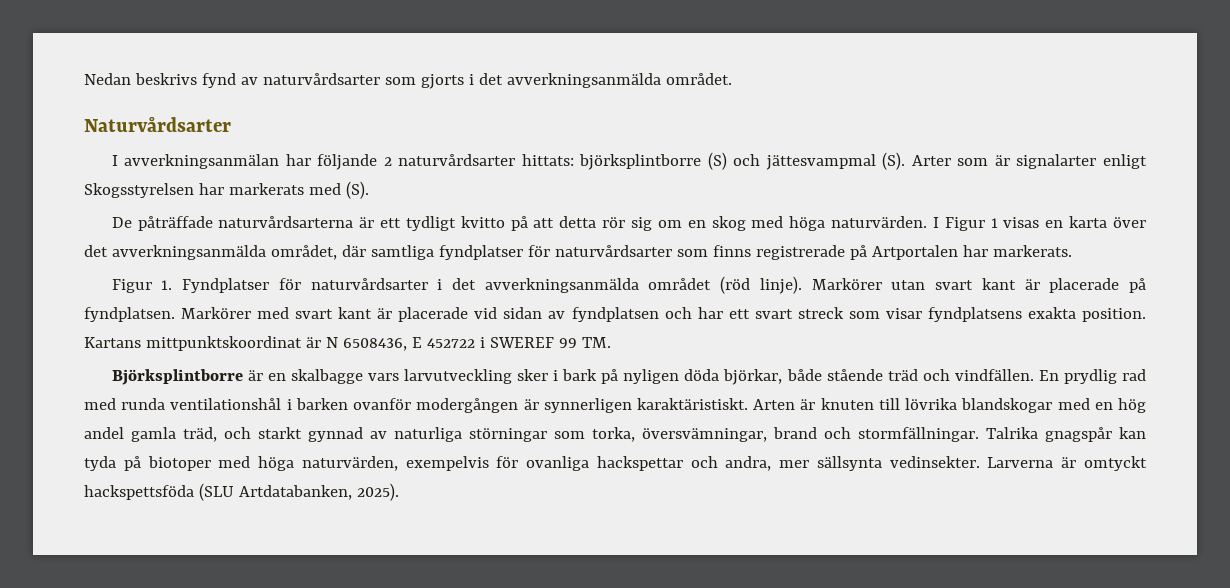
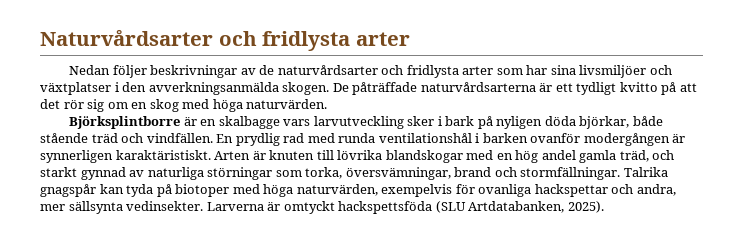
- Nedan beskrivs fynd av naturvårdsarter som gjorts i det avverkningsanmälda området.
- Naturvårdsarter
- I avverkningsanmälan har följande 2 naturvårdsarter hittats: björksplintborre (S) och jättesvampmal (S). Arter som är signalarter enligt Skogsstyrelsen har markerats med (S).
- De påträffade naturvårdsarterna är ett tydligt kvitto på att detta rör sig om en skog med höga naturvärden. I Figur 1 visas en karta över det avverkningsanmälda området, där samtliga fyndplatser för naturvårdsarter som finns registrerade på Artportalen har markerats.
- Figur 1. Fyndplatser för naturvårdsarter i det avverkningsanmälda området (röd linje). Markörer utan svart kant är placerade på fyndplatsen. Markörer med svart kant är placerade vid sidan av fyndplatsen och har ett svart streck som visar fyndplatsens exakta position. Kartans mittpunktskoordinat är N 6508436, E 452722 i SWEREF 99 TM.
+ Naturvårdsarter och fridlysta arter
+ Nedan följer beskrivningar av de naturvårdsarter och fridlysta arter som har sina livsmiljöer och växtplatser i den avverkningsanmälda skogen. De påträffade naturvårdsarterna är ett tydligt kvitto på att det rör sig om en skog med höga naturvärden.

